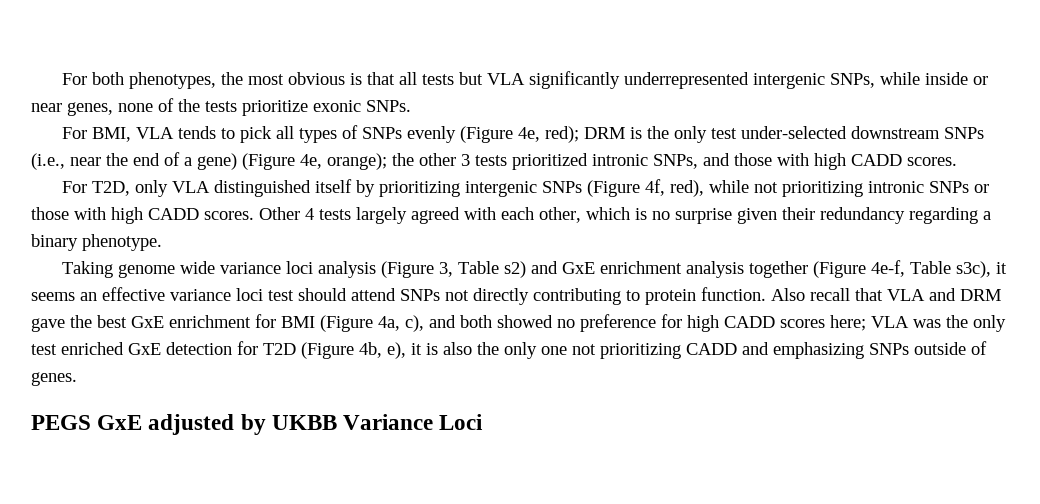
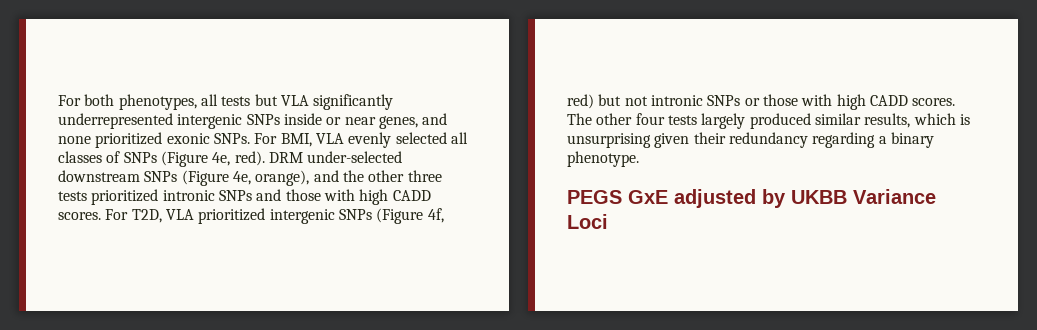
- For both phenotypes, the most obvious is that all tests but VLA significantly underrepresented intergenic SNPs, while inside or near genes, none of the tests prioritize exonic SNPs.
- For BMI, VLA tends to pick all types of SNPs evenly (Figure 4e, red); DRM is the only test under-selected downstream SNPs (i.e., near the end of a gene) (Figure 4e, orange); the other 3 tests prioritized intronic SNPs, and those with high CADD scores.
- For T2D, only VLA distinguished itself by prioritizing intergenic SNPs (Figure 4f, red), while not prioritizing intronic SNPs or those with high CADD scores.
+ For both phenotypes, all tests but VLA significantly underrepresented intergenic SNPs inside or near genes, and none prioritized exonic SNPs. For BMI, VLA evenly selected all classes of SNPs (Figure 4e, red). DRM under-selected downstream SNPs (Figure 4e, orange), and the other three tests prioritized intronic SNPs and those with high CADD scores. For T2D, VLA prioritized intergenic SNPs (Figure 4f, red) but not intronic SNPs or those with high CADD scores.
- Other 4 tests largely agreed with each other, which is no surprise given their redundancy regarding a binary phenotype.
+ The other four tests largely produced similar results, which is unsurprising given their redundancy regarding a binary phenotype.
- Taking genome wide variance loci analysis (Figure 3, Table s2) and GxE enrichment analysis together (Figure 4e-f, Table s3c), it seems an effective variance loci test should attend SNPs not directly contributing to protein function. Also recall that VLA and DRM gave the best GxE enrichment for BMI (Figure 4a, c), and both showed no preference for high CADD scores here; VLA was the only test enriched GxE detection for T2D (Figure 4b, e), it is also the only one not prioritizing CADD and emphasizing SNPs outside of genes.

